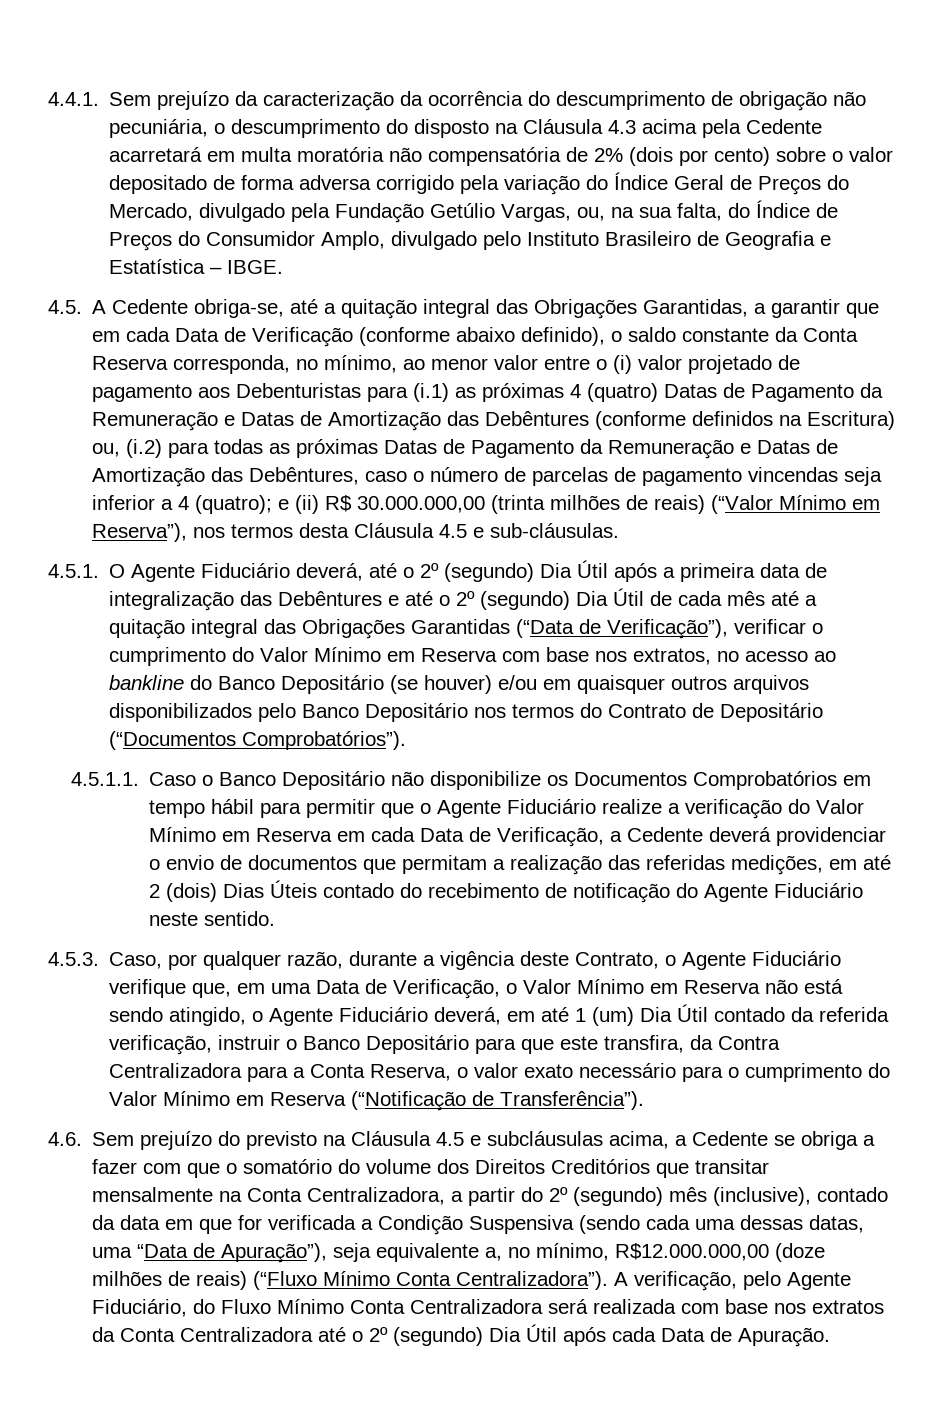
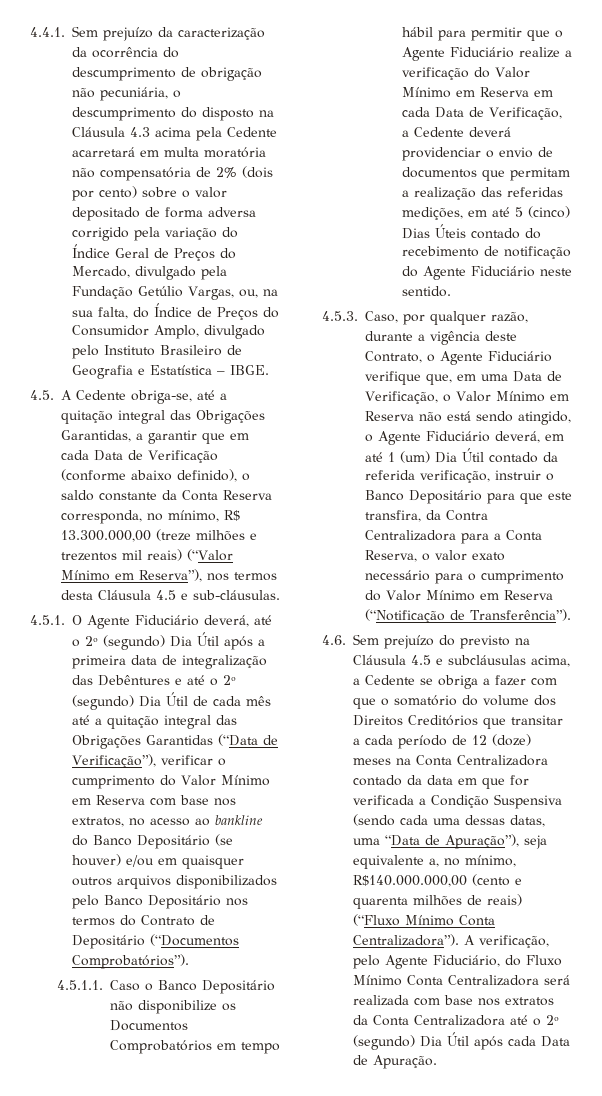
- 4.5. A Cedente obriga-se, até a quitação integral das Obrigações Garantidas, a garantir que em cada Data de Verificação (conforme abaixo definido), o saldo constante da Conta Reserva corresponda, no mínimo, ao menor valor entre o (i) valor projetado de pagamento aos Debenturistas para (i.1) as próximas 4 (quatro) Datas de Pagamento da Remuneração e Datas de Amortização das Debêntures (conforme definidos na Escritura) ou, (i.2) para todas as próximas Datas de Pagamento da Remuneração e Datas de Amortização das Debêntures, caso o número de parcelas de pagamento vincendas seja inferior a 4 (quatro); e (ii) R$ 30.000.000,00 (trinta milhões de reais) (“Valor Mínimo em Reserva”), nos termos desta Cláusula 4.5 e sub-cláusulas.
+ 4.5. A Cedente obriga-se, até a quitação integral das Obrigações Garantidas, a garantir que em cada Data de Verificação (conforme abaixo definido), o saldo constante da Conta Reserva corresponda, no mínimo, R$ 13.300.000,00 (treze milhões e trezentos mil reais) (“Valor Mínimo em Reserva”), nos termos desta Cláusula 4.5 e sub-cláusulas.
- 4.5.1.1. Caso o Banco Depositário não disponibilize os Documentos Comprobatórios em tempo hábil para permitir que o Agente Fiduciário realize a verificação do Valor Mínimo em Reserva em cada Data de Verificação, a Cedente deverá providenciar o envio de documentos que permitam a realização das referidas medições, em até 2 (dois) Dias Úteis contado do recebimento de notificação do Agente Fiduciário neste sentido.
+ 4.5.1.1. Caso o Banco Depositário não disponibilize os Documentos Comprobatórios em tempo hábil para permitir que o Agente Fiduciário realize a verificação do Valor Mínimo em Reserva em cada Data de Verificação, a Cedente deverá providenciar o envio de documentos que permitam a realização das referidas medições, em até 5 (cinco) Dias Úteis contado do recebimento de notificação do Agente Fiduciário neste sentido.
- 4.6. Sem prejuízo do previsto na Cláusula 4.5 e subcláusulas acima, a Cedente se obriga a fazer com que o somatório do volume dos Direitos Creditórios que transitar mensalmente na Conta Centralizadora, a partir do 2º (segundo) mês (inclusive), contado da data em que for verificada a Condição Suspensiva (sendo cada uma dessas datas, uma “Data de Apuração”), seja equivalente a, no mínimo, R$12.000.000,00 (doze milhões de reais) (“Fluxo Mínimo Conta Centralizadora”).
+ 4.6. Sem prejuízo do previsto na Cláusula 4.5 e subcláusulas acima, a Cedente se obriga a fazer com que o somatório do volume dos Direitos Creditórios que transitar a cada período de 12 (doze) meses na Conta Centralizadora contado da data em que for verificada a Condição Suspensiva (sendo cada uma dessas datas, uma “Data de Apuração”), seja equivalente a, no mínimo, R$140.000.000,00 (cento e quarenta milhões de reais) (“Fluxo Mínimo Conta Centralizadora”).

